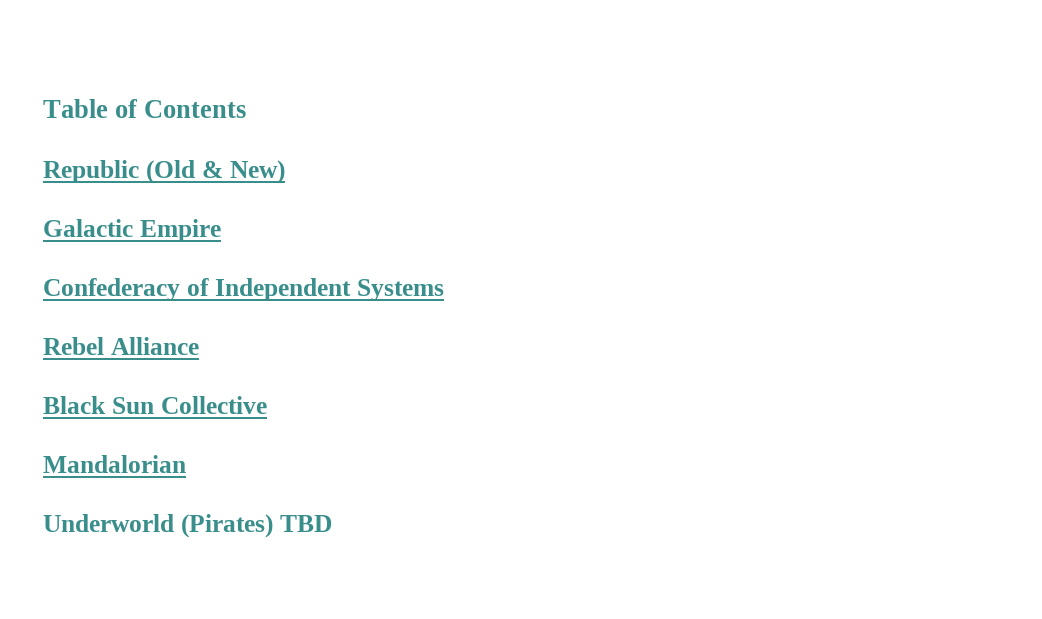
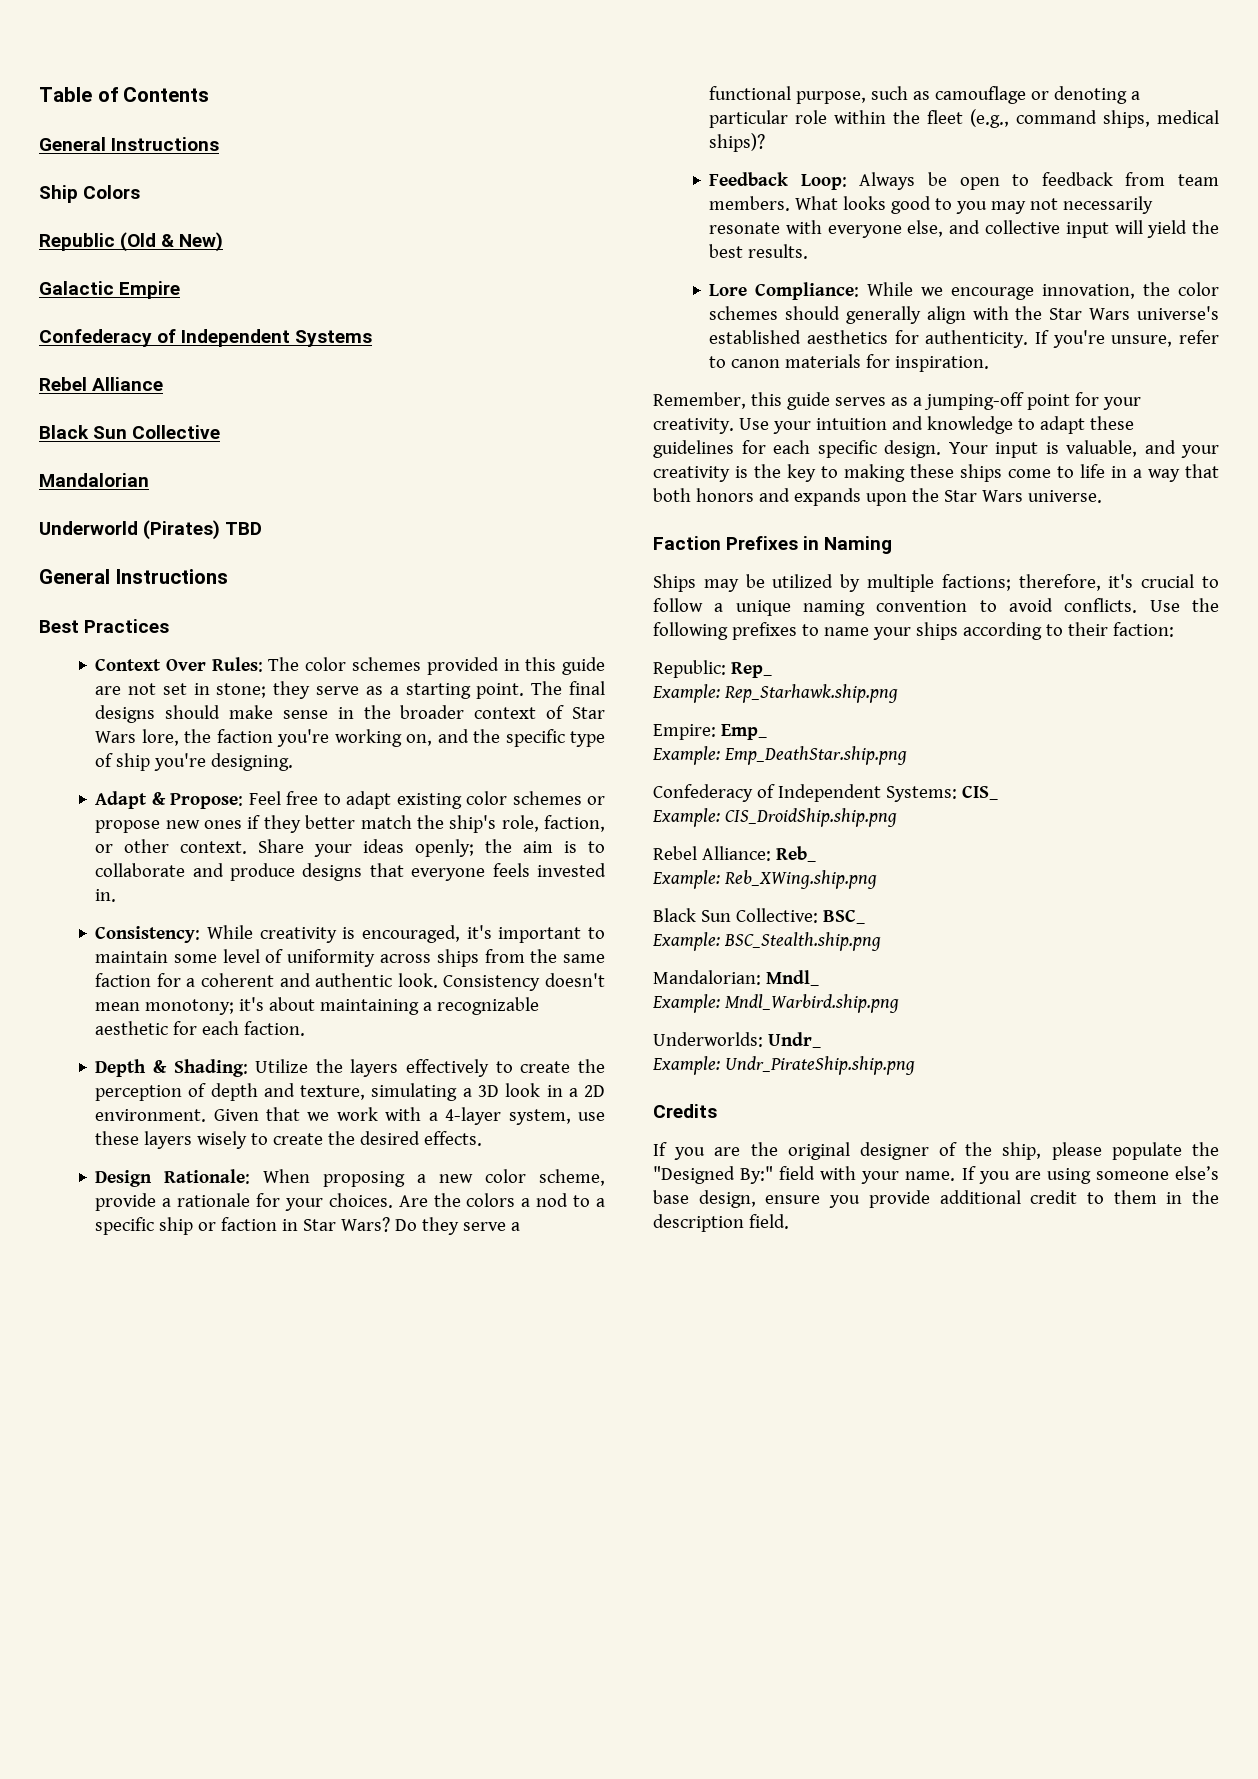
  Table of Contents
+ General Instructions
+ Ship Colors
  Underworld (Pirates) TBD
+ General Instructions
+ Best Practices
+ Context Over Rules: The color schemes provided in this guide are not set in stone; they serve as a starting point. The final designs should make sense in the broader context of Star Wars lore, the faction you're working on, and the specific type of ship you're designing.
+ Adapt & Propose: Feel free to adapt existing color schemes or propose new ones if they better match the ship's role, faction, or other context. Share your ideas openly; the aim is to collaborate and produce designs that everyone feels invested in.
+ Consistency: While creativity is encouraged, it's important to maintain some level of uniformity across ships from the same faction for a coherent and authentic look. Consistency doesn't mean monotony; it's about maintaining a recognizable aesthetic for each faction.
+ Depth & Shading: Utilize the layers effectively to create the perception of depth and texture, simulating a 3D look in a 2D environment. Given that we work with a 4-layer system, use these layers wisely to create the desired effects.
+ Design Rationale: When proposing a new color scheme, provide a rationale for your choices. Are the colors a nod to a specific ship or faction in Star Wars? Do they serve a functional purpose, such as camouflage or denoting a particular role within the fleet (e.g., command ships, medical ships)?
+ Feedback Loop: Always be open to feedback from team members. What looks good to you may not necessarily resonate with everyone else, and collective input will yield the best results.
+ Lore Compliance: While we encourage innovation, the color schemes should generally align with the Star Wars universe's established aesthetics for authenticity. If you're unsure, refer to canon materials for inspiration.
+ Remember, this guide serves as a jumping-off point for your creativity. Use your intuition and knowledge to adapt these guidelines for each specific design. Your input is valuable, and your creativity is the key to making these ships come to life in a way that both honors and expands upon the Star Wars universe.
+ Faction Prefixes in Naming
+ Ships may be utilized by multiple factions; therefore, it's crucial to follow a unique naming convention to avoid conflicts. Use the following prefixes to name your ships according to their faction:
+ Republic: Rep_
+ Example: Rep_Starhawk.ship.png
+ Empire: Emp_
+ Example: Emp_DeathStar.ship.png
+ Confederacy of Independent Systems: CIS_
+ Example: CIS_DroidShip.ship.png
+ Rebel Alliance: Reb_
+ Example: Reb_XWing.ship.png
+ Black Sun Collective: BSC_
+ Example: BSC_Stealth.ship.png
+ Mandalorian: Mndl_
+ Example: Mndl_Warbird.ship.png
+ Underworlds: Undr_
+ Example: Undr_PirateShip.ship.png
+ Credits
+ If you are the original designer of the ship, please populate the "Designed By:" field with your name. If you are using someone else’s base design, ensure you provide additional credit to them in the description field.

